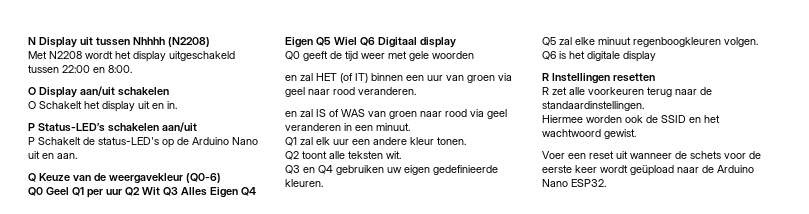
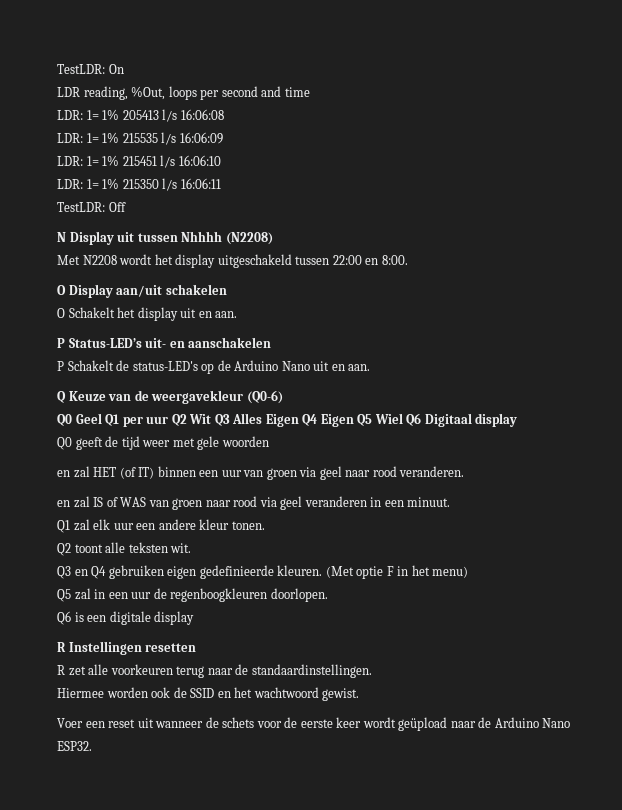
+ TestLDR: On
+ LDR reading, %Out, loops per second and time
+ LDR: 1= 1% 205413 l/s 16:06:08
+ LDR: 1= 1% 215535 l/s 16:06:09
+ LDR: 1= 1% 215451 l/s 16:06:10
+ LDR: 1= 1% 215350 l/s 16:06:11
+ TestLDR: Off
- O Schakelt het display uit en in.
+ O Schakelt het display uit en aan.
- P Status-LED’s schakelen aan/uit
+ P Status-LED’s uit- en aanschakelen
- Q3 en Q4 gebruiken uw eigen gedefinieerde kleuren.
- Q5 zal elke minuut regenboogkleuren volgen.
+ Q3 en Q4 gebruiken eigen gedefinieerde kleuren. (Met optie F in het menu)
+ Q5 zal in een uur de regenboogkleuren doorlopen.
- Q6 is het digitale display
+ Q6 is een digitale display

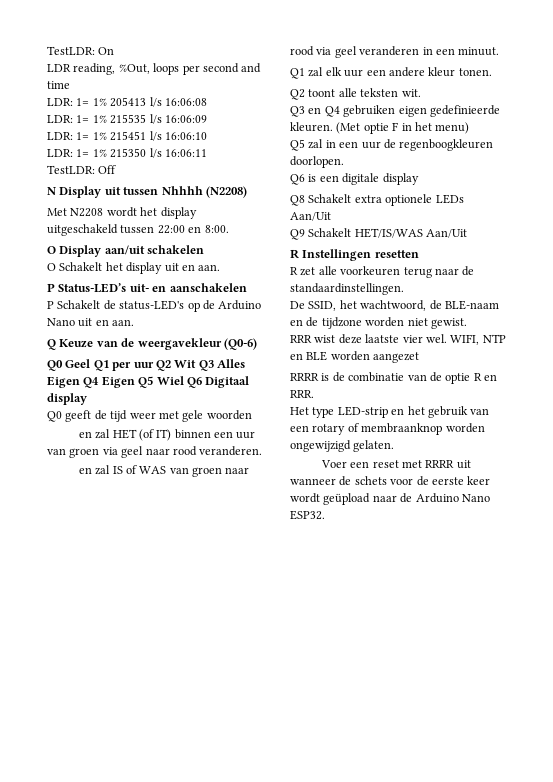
+ Q8 Schakelt extra optionele LEDs Aan/Uit
+ Q9 Schakelt HET/IS/WAS Aan/Uit
- Hiermee worden ook de SSID en het wachtwoord gewist.
+ De SSID, het wachtwoord, de BLE-naam en de tijdzone worden niet gewist.
+ RRR wist deze laatste vier wel. WIFI, NTP en BLE worden aangezet
+ RRRR is de combinatie van de optie R en RRR.
+ Het type LED-strip en het gebruik van een rotary of membraanknop worden ongewijzigd gelaten.
- Voer een reset uit wanneer de schets voor de eerste keer wordt geüpload naar de Arduino Nano ESP32.
+ Voer een reset met RRRR uit wanneer de schets voor de eerste keer wordt geüpload naar de Arduino Nano ESP32.

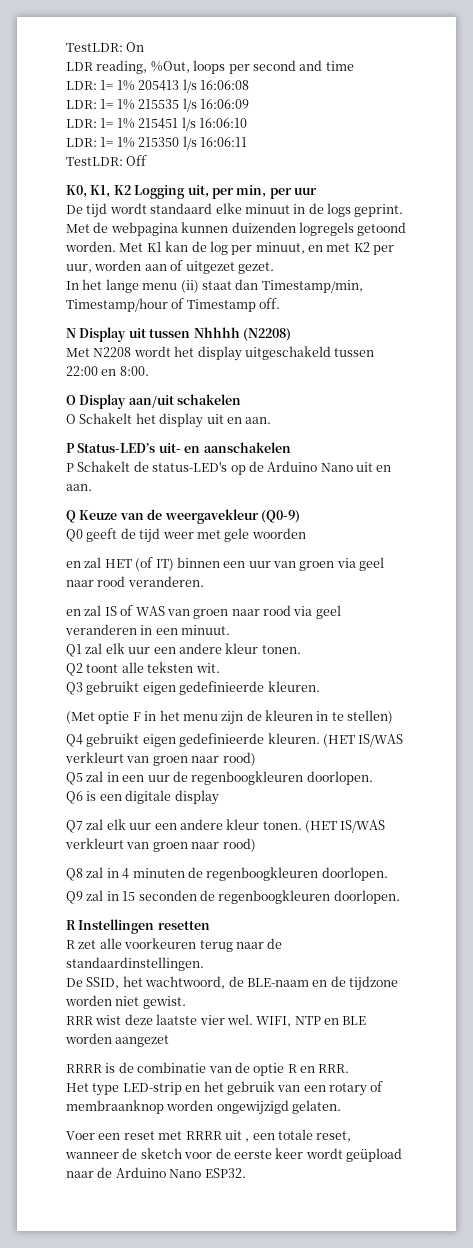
+ K0, K1, K2 Logging uit, per min, per uur
+ De tijd wordt standaard elke minuut in de logs geprint. Met de webpagina kunnen duizenden logregels getoond worden. Met K1 kan de log per minuut, en met K2 per uur, worden aan of uitgezet gezet.
+ In het lange menu (ii) staat dan Timestamp/min, Timestamp/hour of Timestamp off.
- Q Keuze van de weergavekleur (Q0-6)
- Q0 Geel Q1 per uur Q2 Wit Q3 Alles Eigen Q4 Eigen Q5 Wiel Q6 Digitaal display
+ Q Keuze van de weergavekleur (Q0-9)
- Q3 en Q4 gebruiken eigen gedefinieerde kleuren. (Met optie F in het menu)
+ Q3 gebruikt eigen gedefinieerde kleuren.
+ (Met optie F in het menu zijn de kleuren in te stellen)
+ Q4 gebruikt eigen gedefinieerde kleuren. (HET IS/WAS verkleurt van groen naar rood)
- Q8 Schakelt extra optionele LEDs Aan/Uit
- Q9 Schakelt HET/IS/WAS Aan/Uit
+ Q7 zal elk uur een andere kleur tonen. (HET IS/WAS verkleurt van groen naar rood)
+ Q8 zal in 4 minuten de regenboogkleuren doorlopen.
+ Q9 zal in 15 seconden de regenboogkleuren doorlopen.
- Voer een reset met RRRR uit wanneer de schets voor de eerste keer wordt geüpload naar de Arduino Nano ESP32.
+ Voer een reset met RRRR uit , een totale reset, wanneer de sketch voor de eerste keer wordt geüpload naar de Arduino Nano ESP32.

